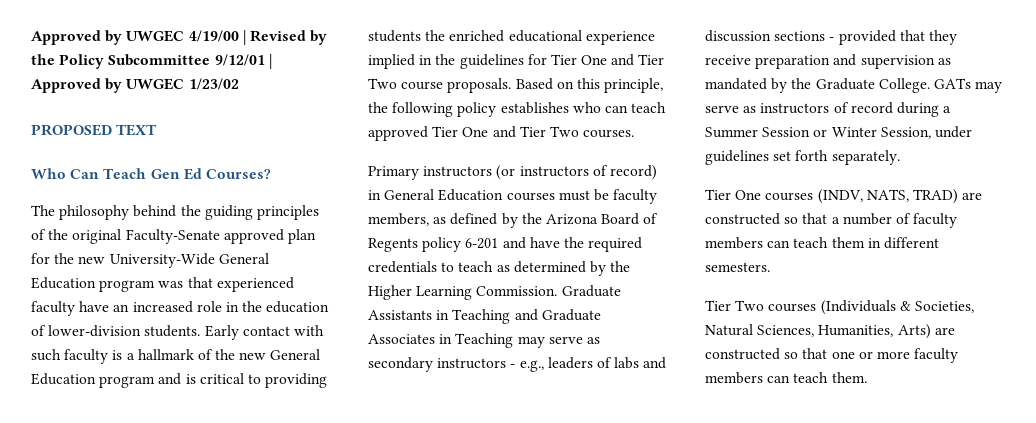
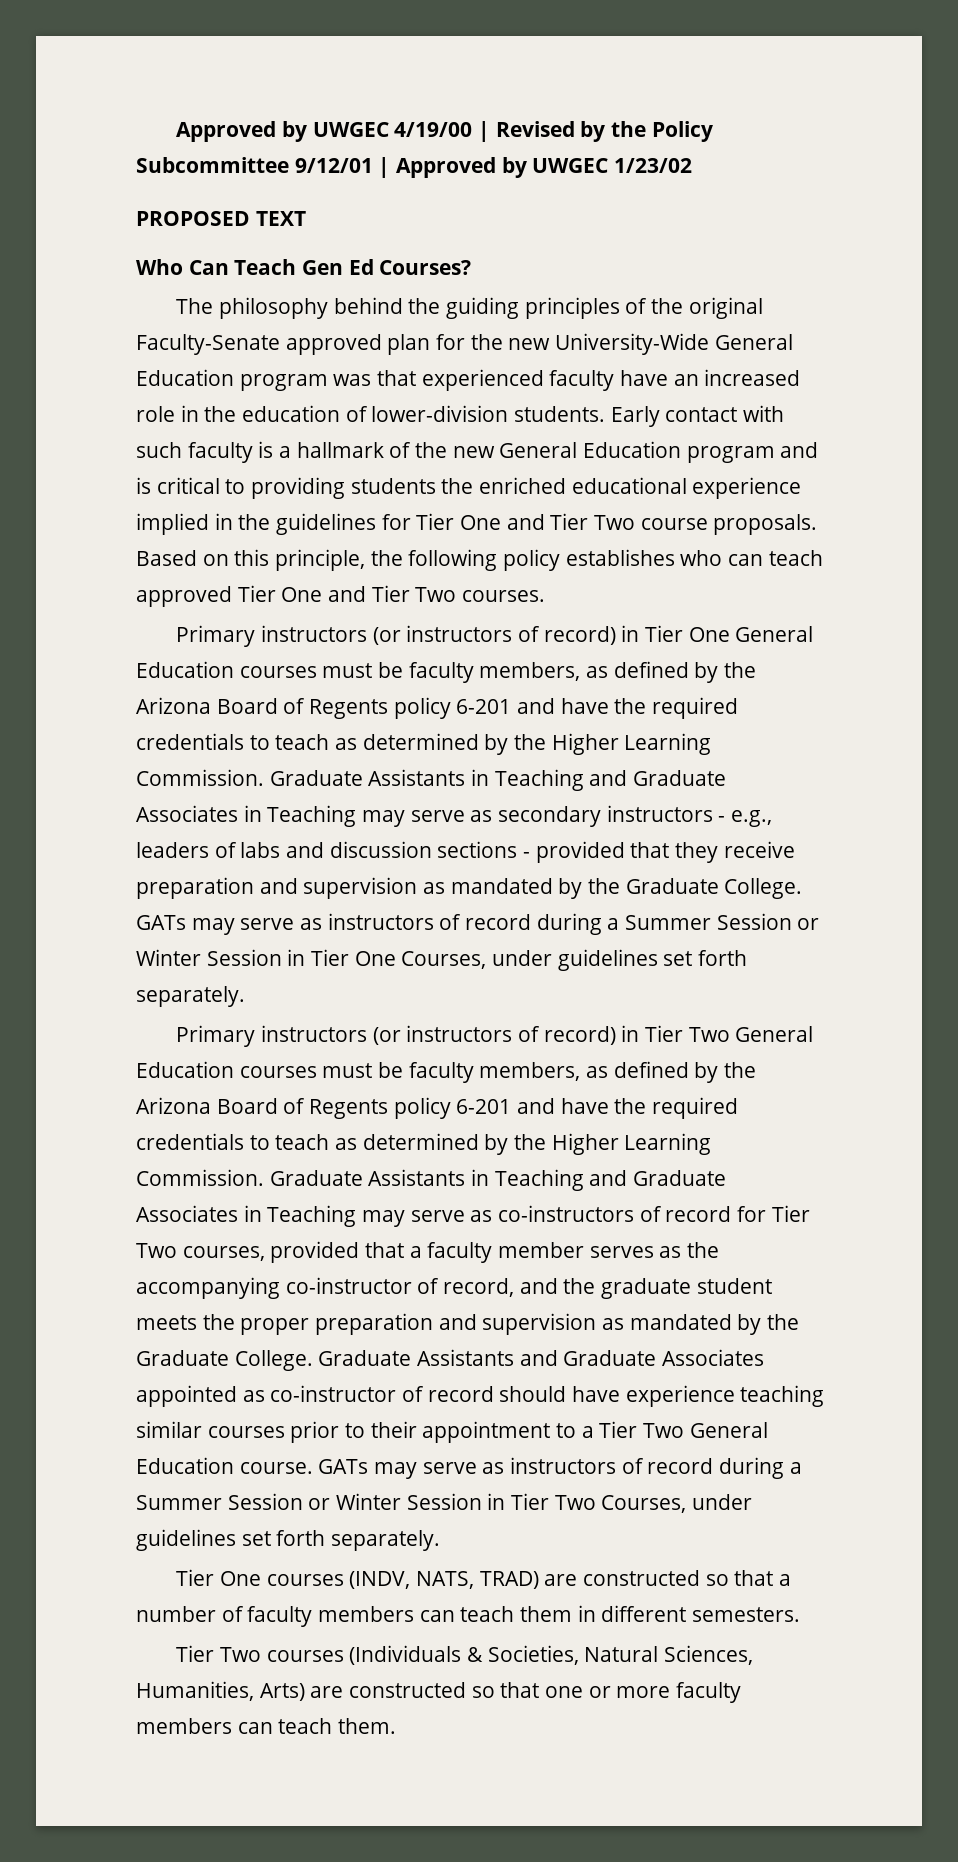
- Primary instructors (or instructors of record) in General Education courses must be faculty members, as defined by the Arizona Board of Regents policy 6-201 and have the required credentials to teach as determined by the Higher Learning Commission.
+ Primary instructors (or instructors of record) in Tier One General Education courses must be faculty members, as defined by the Arizona Board of Regents policy 6-201 and have the required credentials to teach as determined by the Higher Learning Commission.
- GATs may serve as instructors of record during a Summer Session or Winter Session, under guidelines set forth separately.
+ GATs may serve as instructors of record during a Summer Session or Winter Session in Tier One Courses, under guidelines set forth separately.
+ Primary instructors (or instructors of record) in Tier Two General Education courses must be faculty members, as defined by the Arizona Board of Regents policy 6-201 and have the required credentials to teach as determined by the Higher Learning Commission. Graduate Assistants in Teaching and Graduate Associates in Teaching may serve as co-instructors of record for Tier Two courses, provided that a faculty member serves as the accompanying co-instructor of record, and the graduate student meets the proper preparation and supervision as mandated by the Graduate College. Graduate Assistants and Graduate Associates appointed as co-instructor of record should have experience teaching similar courses prior to their appointment to a Tier Two General Education course. GATs may serve as instructors of record during a Summer Session or Winter Session in Tier Two Courses, under guidelines set forth separately.

